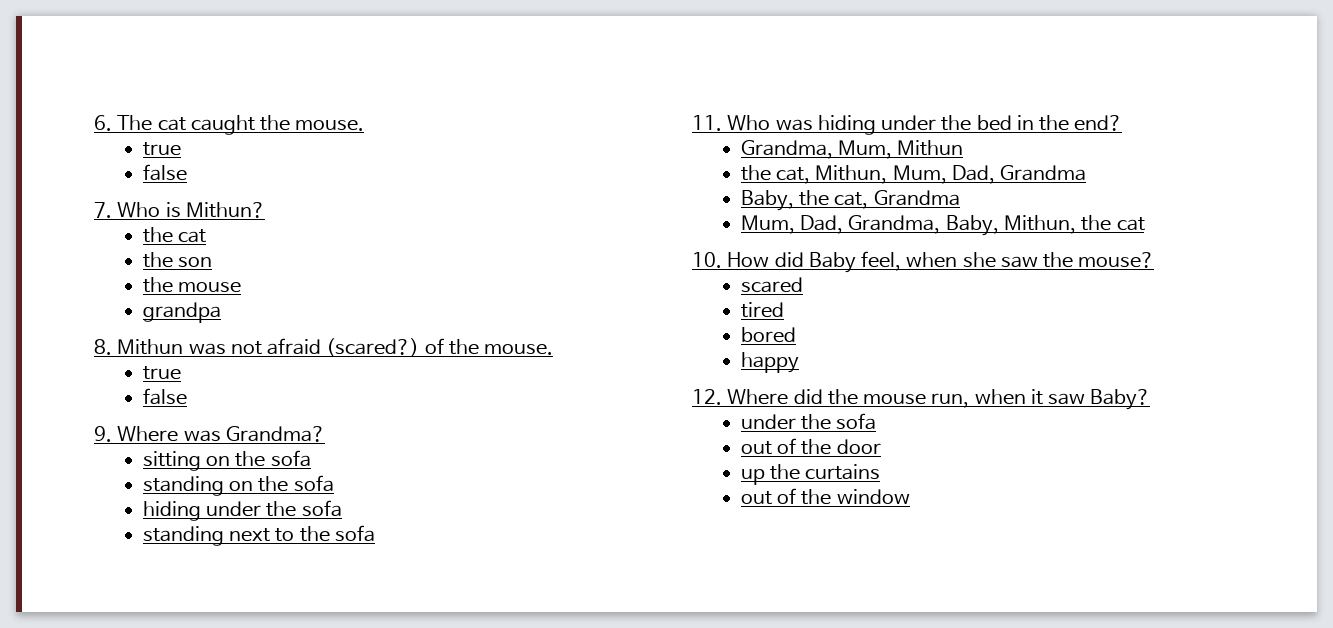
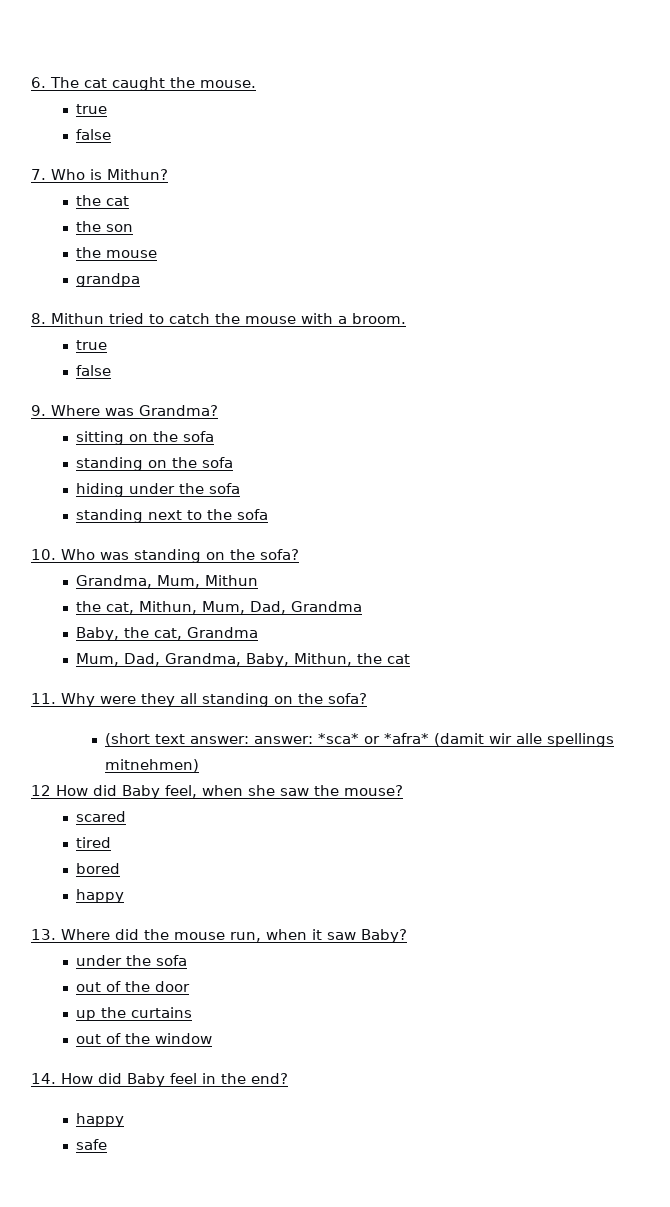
- 8. Mithun was not afraid (scared?) of the mouse.
+ 8. Mithun tried to catch the mouse with a broom.
- 11. Who was hiding under the bed in the end?
+ 10. Who was standing on the sofa?
- 10. How did Baby feel, when she saw the mouse?
+ 11. Why were they all standing on the sofa?
+ (short text answer: answer: *sca* or *afra* (damit wir alle spellings mitnehmen)
+ 12 How did Baby feel, when she saw the mouse?
- 12. Where did the mouse run, when it saw Baby?
+ 13. Where did the mouse run, when it saw Baby?
+ 14. How did Baby feel in the end?
+ happy
+ safe

